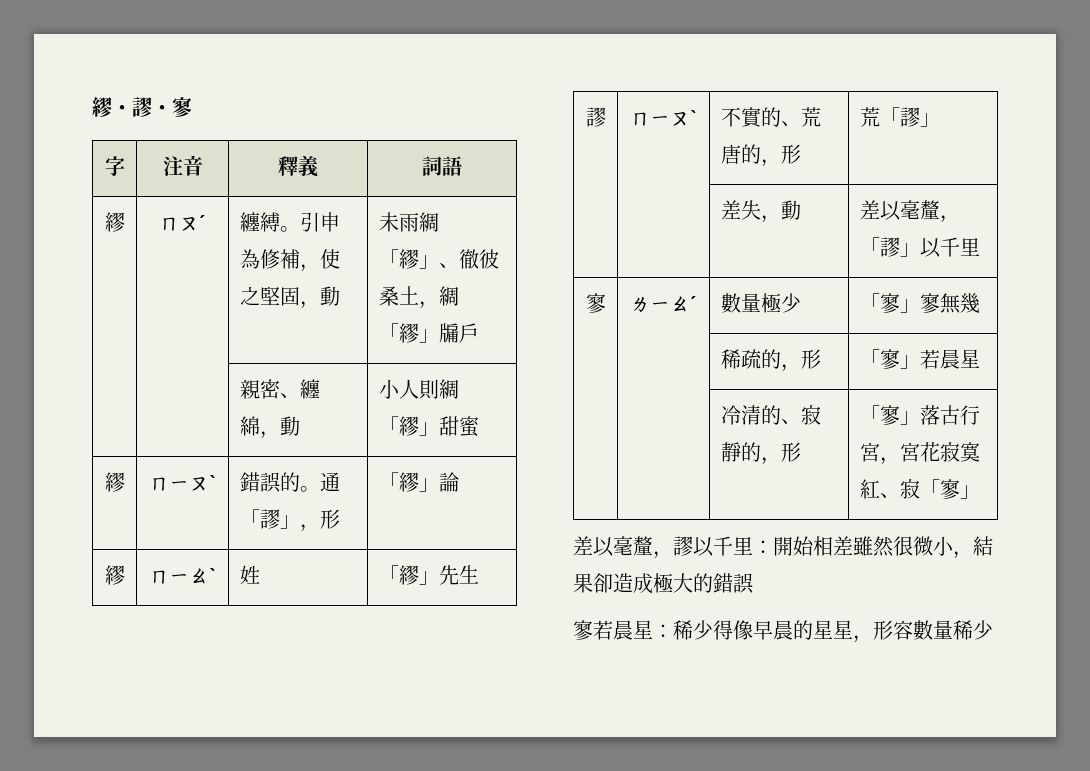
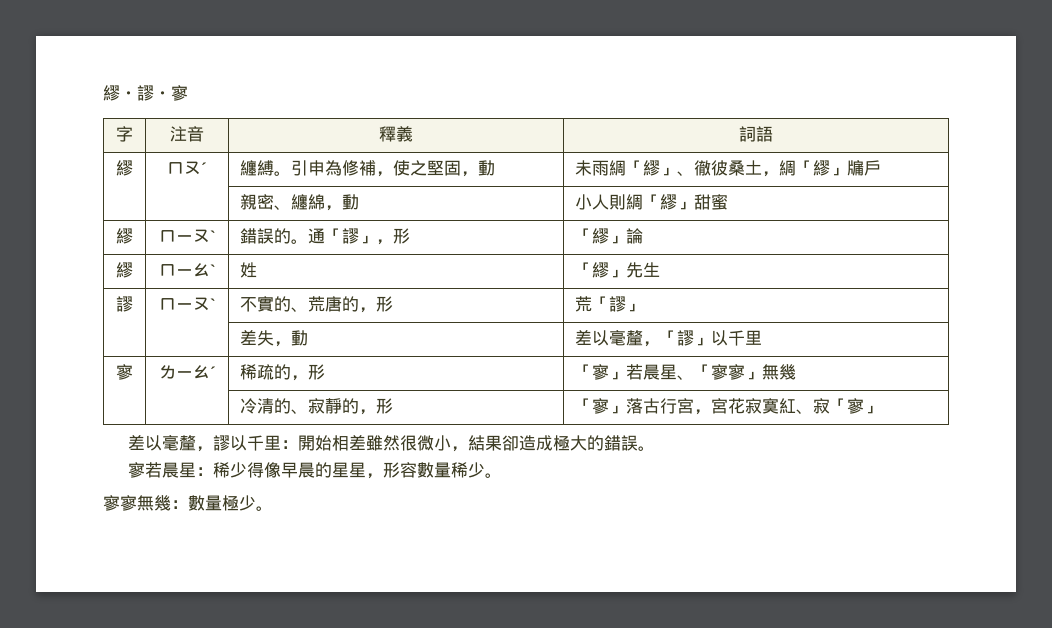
- 寥 | ㄌㄧㄠˊ | 數量極少 | 「寥」寥無幾
- | | 稀疏的，形 | 「寥」若晨星
+ 寥 | ㄌㄧㄠˊ | 稀疏的，形 | 「寥」若晨星、「寥寥」無幾
- 差以毫釐，謬以千里：開始相差雖然很微小，結果卻造成極大的錯誤
+ 差以毫釐，謬以千里：開始相差雖然很微小，結果卻造成極大的錯誤。
- 寥若晨星：稀少得像早晨的星星，形容數量稀少
+ 寥若晨星：稀少得像早晨的星星，形容數量稀少。
+ 寥寥無幾：數量極少。

